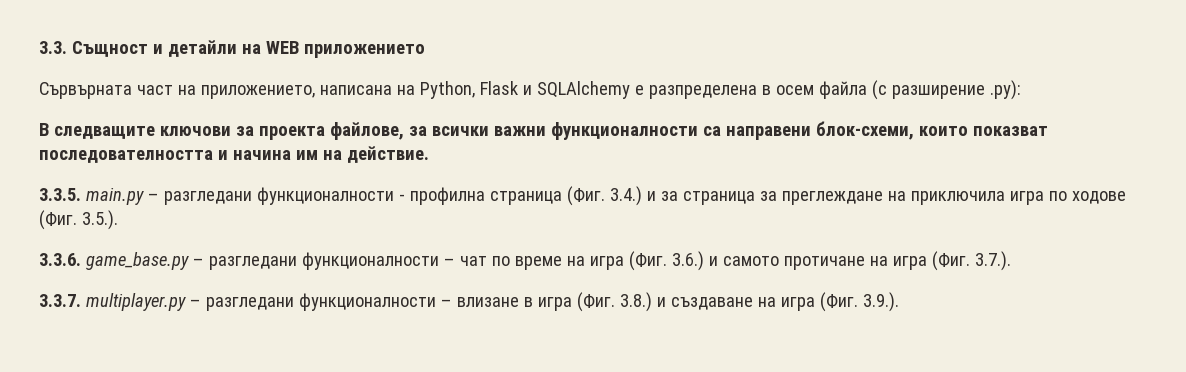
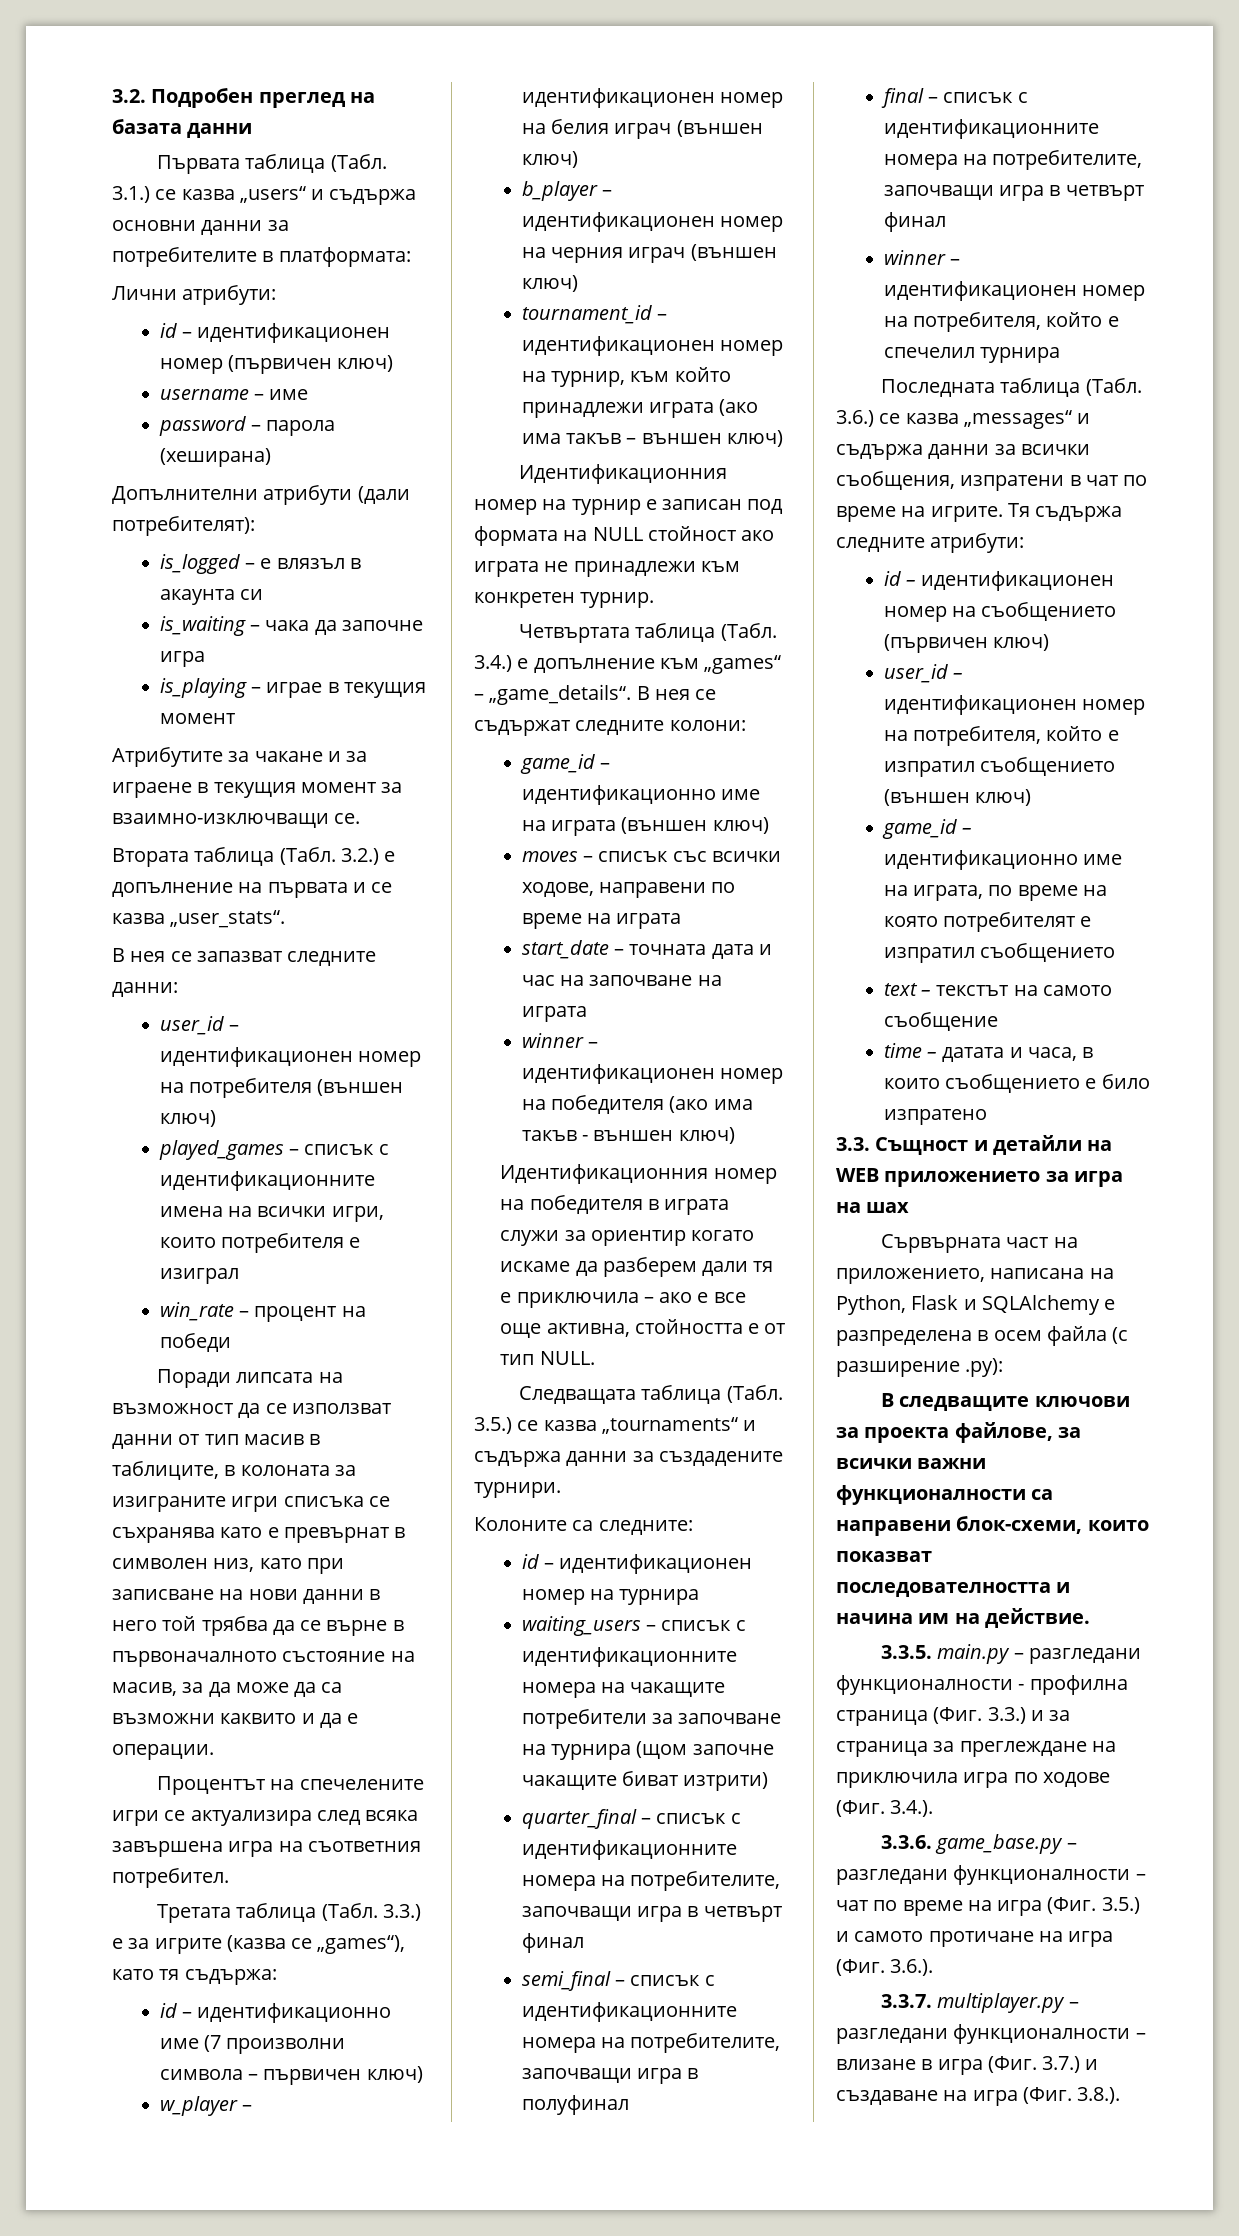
+ 3.2. Подробен преглед на базата данни
+ Първата таблица (Табл. 3.1.) се казва „users“ и съдържа основни данни за потребителите в платформата:
+ Лични атрибути:
+ id – идентификационен номер (първичен ключ)
+ username – име
+ password – парола (хеширана)
+ Допълнителни атрибути (дали потребителят):
+ is_logged – е влязъл в акаунта си
+ is_waiting – чака да започне игра
+ is_playing – играе в текущия момент
+ Атрибутите за чакане и за играене в текущия момент за взаимно-изключващи се.
+ Втората таблица (Табл. 3.2.) е допълнение на първата и се казва „user_stats“.
+ В нея се запазват следните данни:
+ user_id – идентификационен номер на потребителя (външен ключ)
+ played_games – списък с идентификационните имена на всички игри, които потребителя е изиграл
+ win_rate – процент на победи
+ Поради липсата на възможност да се използват данни от тип масив в таблиците, в колоната за изиграните игри списъка се съхранява като е превърнат в символен низ, като при записване на нови данни в него той трябва да се върне в първоначалното състояние на масив, за да може да са възможни каквито и да е операции.
+ Процентът на спечелените игри се актуализира след всяка завършена игра на съответния потребител.
+ Третата таблица (Табл. 3.3.) е за игрите (казва се „games“), като тя съдържа:
+ id – идентификационно име (7 произволни символа – първичен ключ)
+ w_player – идентификационен номер на белия играч (външен ключ)
+ b_player – идентификационен номер на черния играч (външен ключ)
+ tournament_id – идентификационен номер на турнир, към който принадлежи играта (ако има такъв – външен ключ)
+ Идентификационния номер на турнир е записан под формата на NULL стойност ако играта не принадлежи към конкретен турнир.
+ Четвъртата таблица (Табл. 3.4.) е допълнение към „games“ – „game_details“. В нея се съдържат следните колони:
+ game_id – идентификационно име на играта (външен ключ)
+ moves – списък със всички ходове, направени по време на играта
+ start_date – точната дата и час на започване на играта
+ winner – идентификационен номер на победителя (ако има такъв - външен ключ)
+ Идентификационния номер на победителя в играта служи за ориентир когато искаме да разберем дали тя е приключила – ако е все още активна, стойността е от тип NULL.
+ Следващата таблица (Табл. 3.5.) се казва „tournaments“ и съдържа данни за създадените турнири.
+ Колоните са следните:
+ id – идентификационен номер на турнира
+ waiting_users – списък с идентификационните номера на чакащите потребители за започване на турнира (щом започне чакащите биват изтрити)
+ quarter_final – списък с идентификационните номера на потребителите, започващи игра в четвърт финал
+ semi_final – списък с идентификационните номера на потребителите, започващи игра в полуфинал
+ final – списък с идентификационните номера на потребителите, започващи игра в четвърт финал
+ winner – идентификационен номер на потребителя, който е спечелил турнира
+ Последната таблица (Табл. 3.6.) се казва „messages“ и съдържа данни за всички съобщения, изпратени в чат по време на игрите. Тя съдържа следните атрибути:
+ id – идентификационен номер на съобщението (първичен ключ)
+ user_id – идентификационен номер на потребителя, който е изпратил съобщението (външен ключ)
+ game_id – идентификационно име на играта, по време на която потребителят е изпратил съобщението
+ text – текстът на самото съобщение
+ time – датата и часа, в които съобщението е било изпратено
- 3.3. Същност и детайли на WEB приложението
+ 3.3. Същност и детайли на WEB приложението за игра на шах
- 3.3.5. main.py – разгледани функционалности - профилна страница (Фиг. 3.4.) и за страница за преглеждане на приключила игра по ходове (Фиг. 3.5.).
+ 3.3.5. main.py – разгледани функционалности - профилна страница (Фиг. 3.3.) и за страница за преглеждане на приключила игра по ходове (Фиг. 3.4.).
- 3.3.6. game_base.py – разгледани функционалности – чат по време на игра (Фиг. 3.6.) и самото протичане на игра (Фиг. 3.7.).
+ 3.3.6. game_base.py – разгледани функционалности – чат по време на игра (Фиг. 3.5.) и самото протичане на игра (Фиг. 3.6.).
- 3.3.7. multiplayer.py – разгледани функционалности – влизане в игра (Фиг. 3.8.) и създаване на игра (Фиг. 3.9.).
+ 3.3.7. multiplayer.py – разгледани функционалности – влизане в игра (Фиг. 3.7.) и създаване на игра (Фиг. 3.8.).

